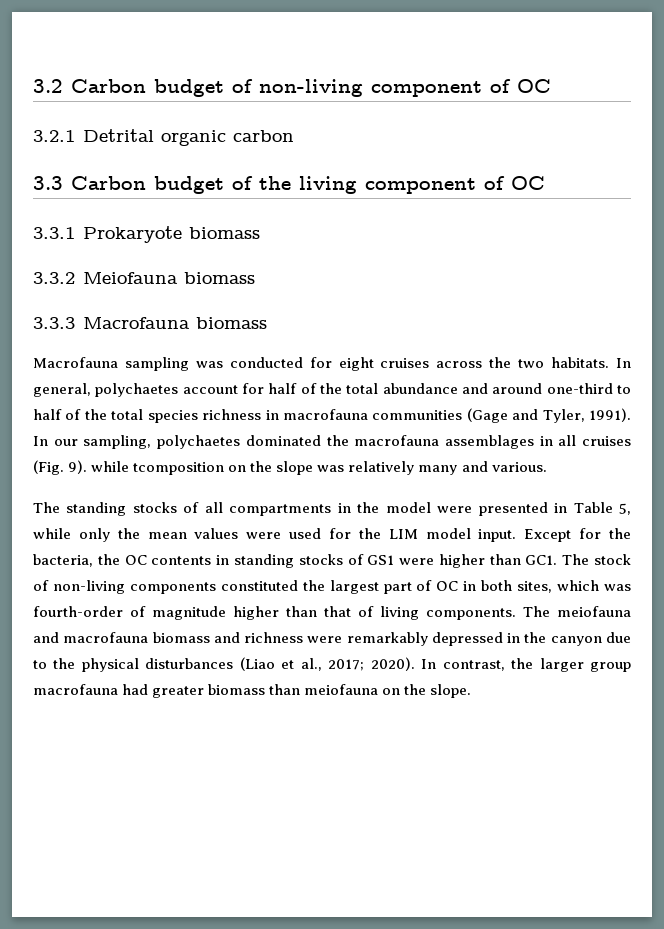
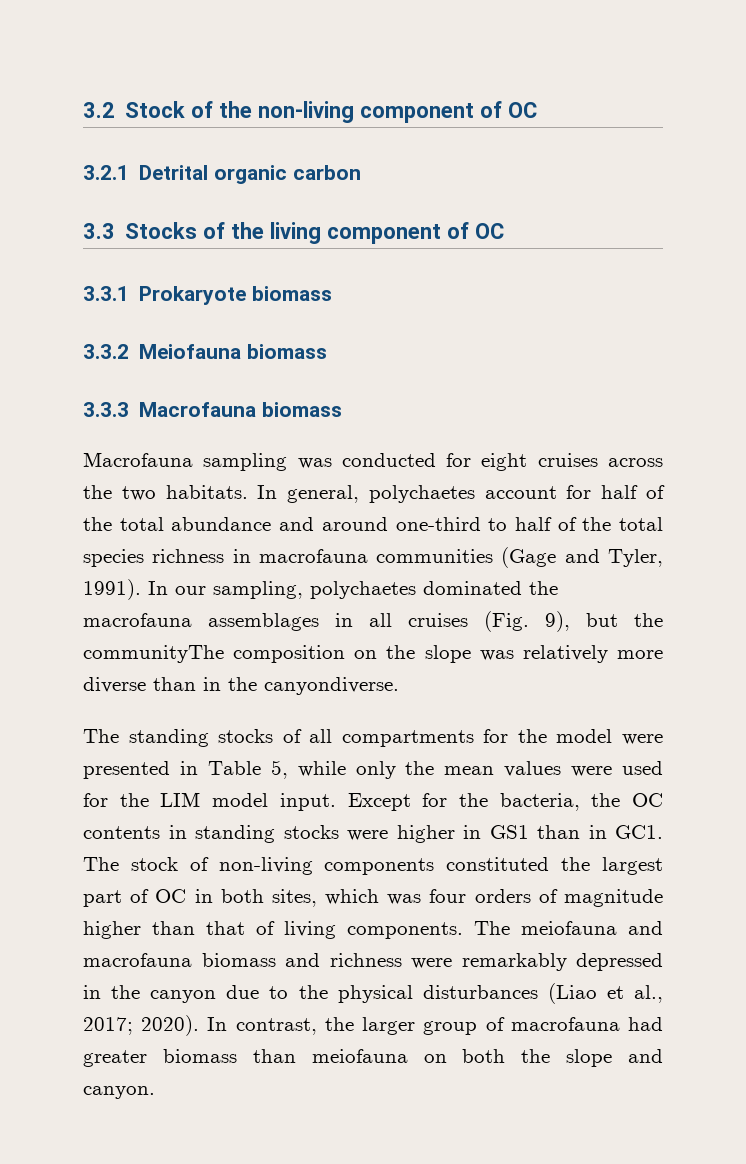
- 3.2 Carbon budget of non-living component of OC
+ 3.2 Stock of the non-living component of OC
- 3.3 Carbon budget of the living component of OC
+ 3.3 Stocks of the living component of OC
- In our sampling, polychaetes dominated the macrofauna assemblages in all cruises (Fig. 9). while tcomposition on the slope was relatively many and various.
+ In our sampling, polychaetes dominated the macrofauna assemblages in all cruises (Fig. 9), but the communityThe composition on the slope was relatively more diverse than in the canyondiverse.
- The standing stocks of all compartments in the model were presented in Table 5, while only the mean values were used for the LIM model input.
+ The standing stocks of all compartments for the model were presented in Table 5, while only the mean values were used for the LIM model input.
- Except for the bacteria, the OC contents in standing stocks of GS1 were higher than GC1. The stock of non-living components constituted the largest part of OC in both sites, which was fourth-order of magnitude higher than that of living components.
+ Except for the bacteria, the OC contents in standing stocks were higher in GS1 than in GC1. The stock of non-living components constituted the largest part of OC in both sites, which was four orders of magnitude higher than that of living components.
- In contrast, the larger group macrofauna had greater biomass than meiofauna on the slope.
+ In contrast, the larger group of macrofauna had greater biomass than meiofauna on both the slope and canyon.

